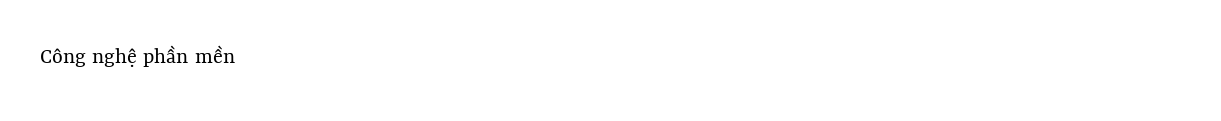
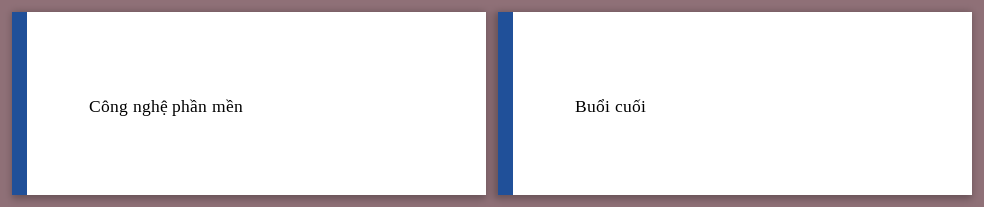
+ Buổi cuối

